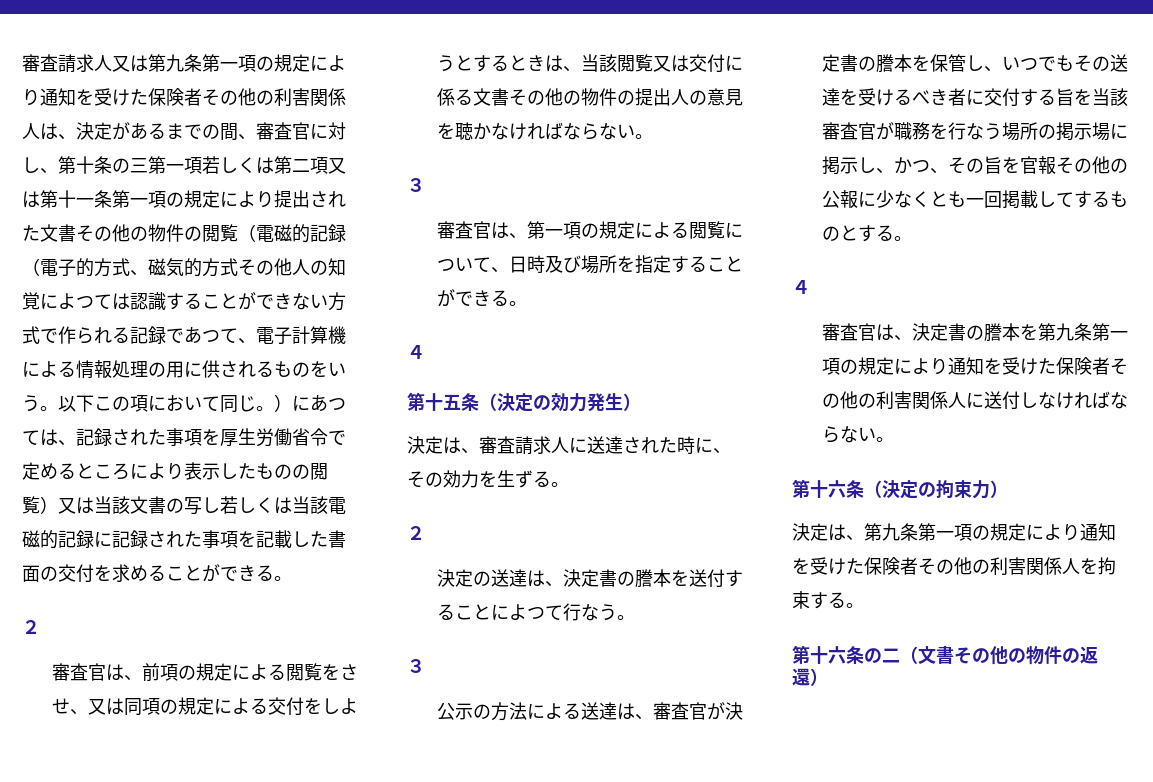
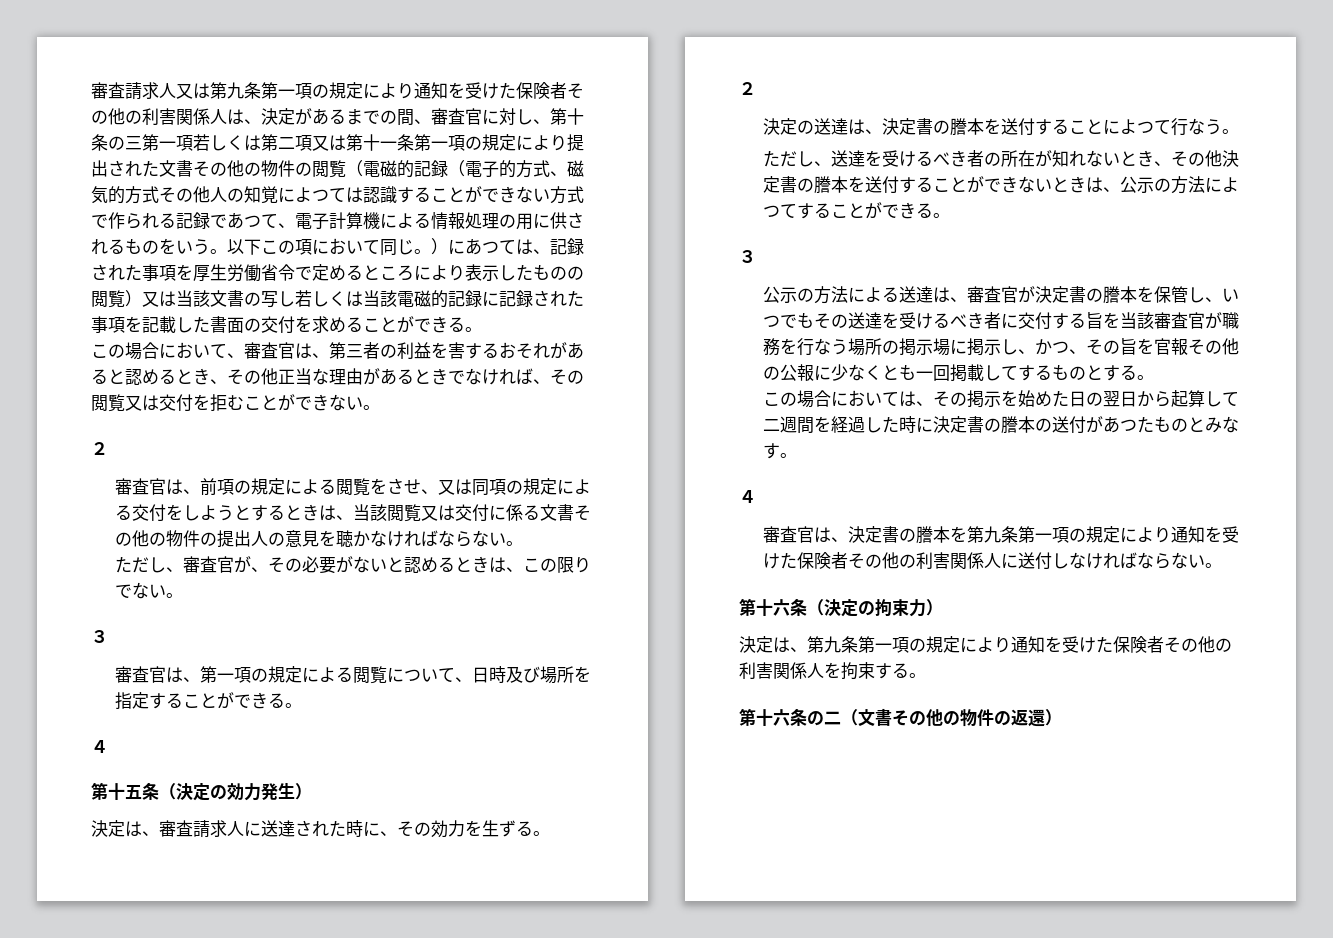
+ この場合において、審査官は、第三者の利益を害するおそれがあると認めるとき、その他正当な理由があるときでなければ、その閲覧又は交付を拒むことができない。
+ ただし、審査官が、その必要がないと認めるときは、この限りでない。
+ ただし、送達を受けるべき者の所在が知れないとき、その他決定書の謄本を送付することができないときは、公示の方法によつてすることができる。
+ この場合においては、その掲示を始めた日の翌日から起算して二週間を経過した時に決定書の謄本の送付があつたものとみなす。

